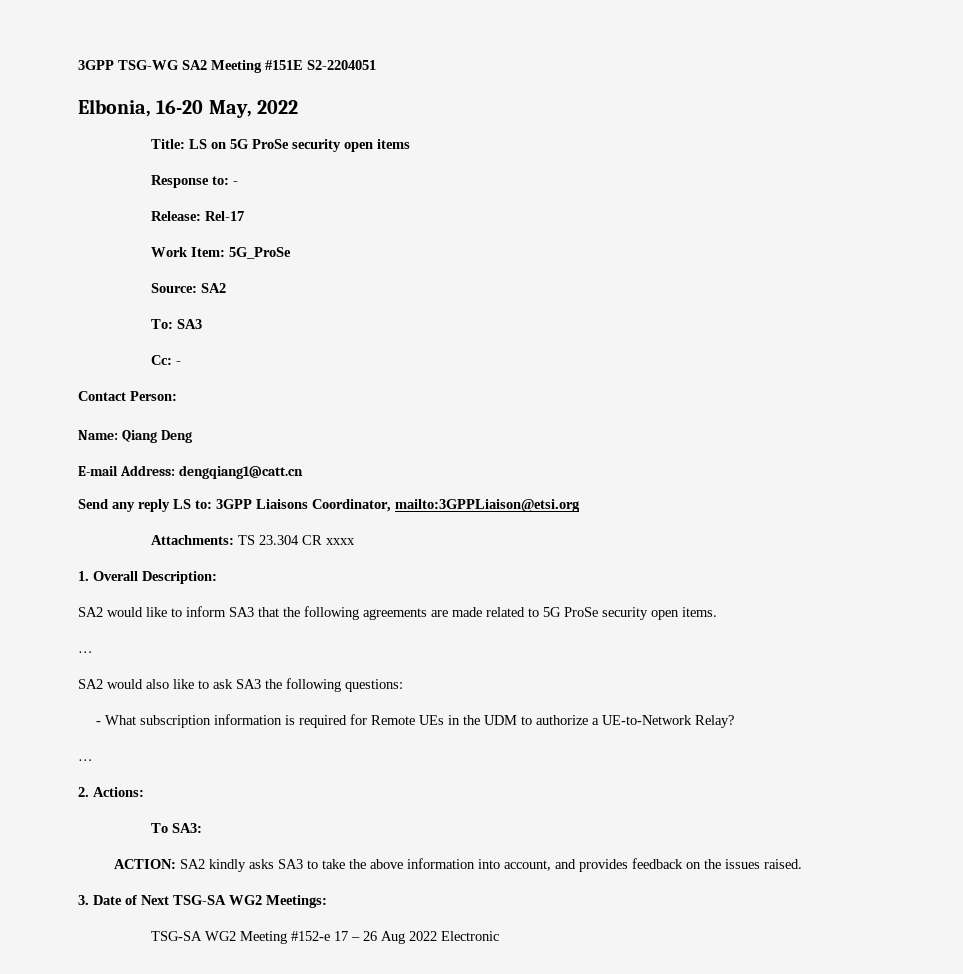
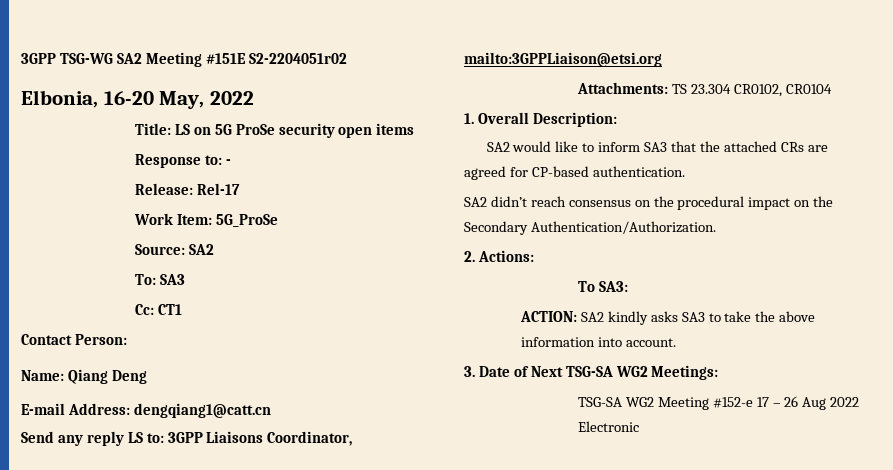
- 3GPP TSG-WG SA2 Meeting #151E S2-2204051
+ 3GPP TSG-WG SA2 Meeting #151E S2-2204051r02
- Cc: -
+ Cc: CT1
- Attachments: TS 23.304 CR xxxx
+ Attachments: TS 23.304 CR0102, CR0104
- SA2 would like to inform SA3 that the following agreements are made related to 5G ProSe security open items.
- …
- SA2 would also like to ask SA3 the following questions:
- - What subscription information is required for Remote UEs in the UDM to authorize a UE-to-Network Relay?
- …
+ SA2 would like to inform SA3 that the attached CRs are agreed for CP-based authentication.
+ SA2 didn’t reach consensus on the procedural impact on the Secondary Authentication/Authorization.
- ACTION: SA2 kindly asks SA3 to take the above information into account, and provides feedback on the issues raised.
+ ACTION: SA2 kindly asks SA3 to take the above information into account.

